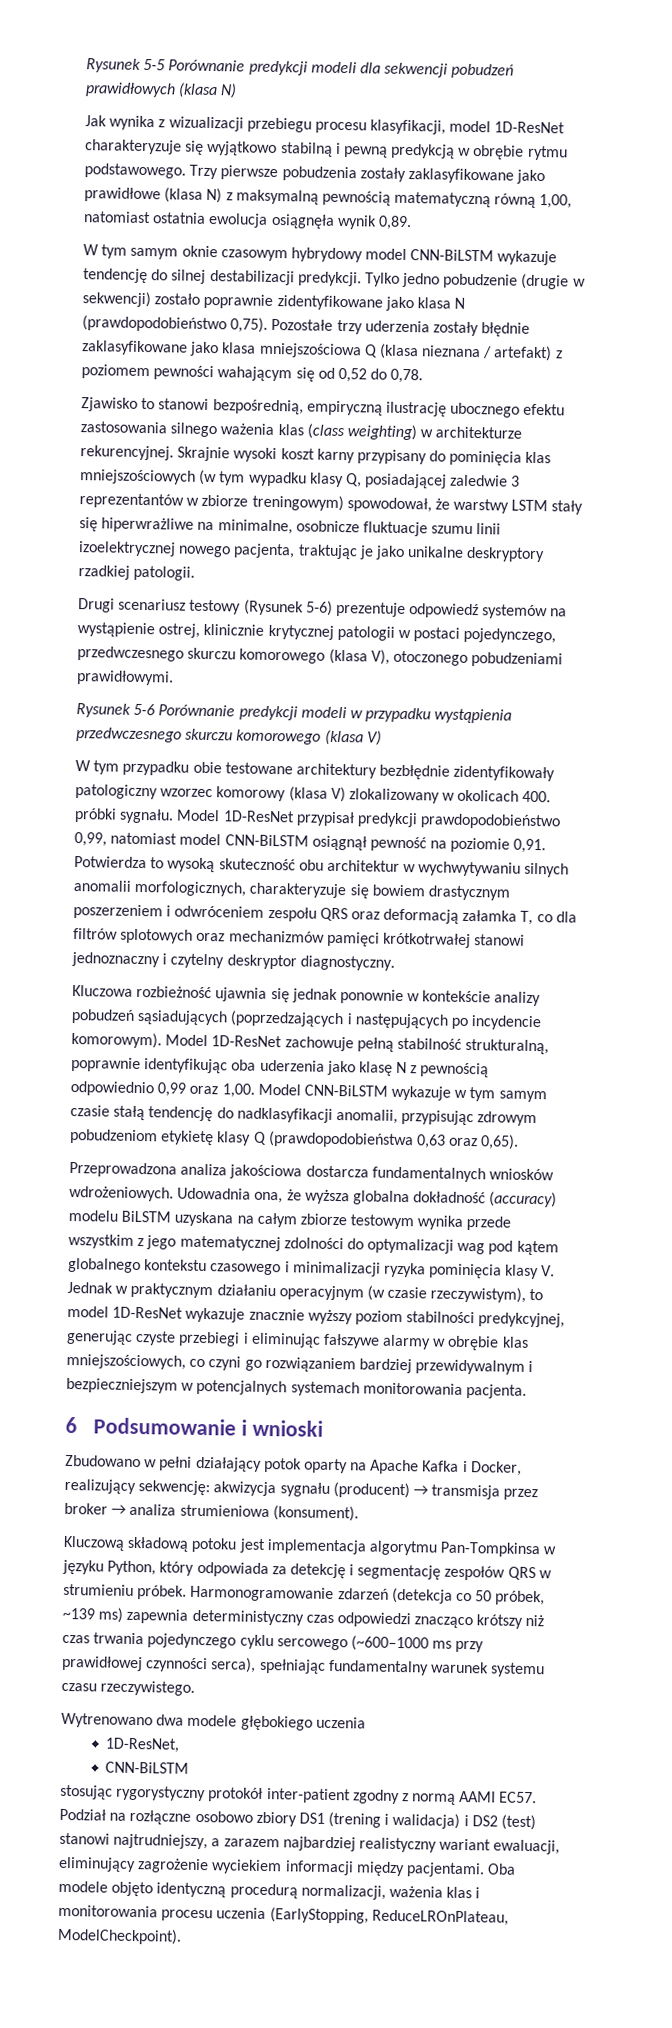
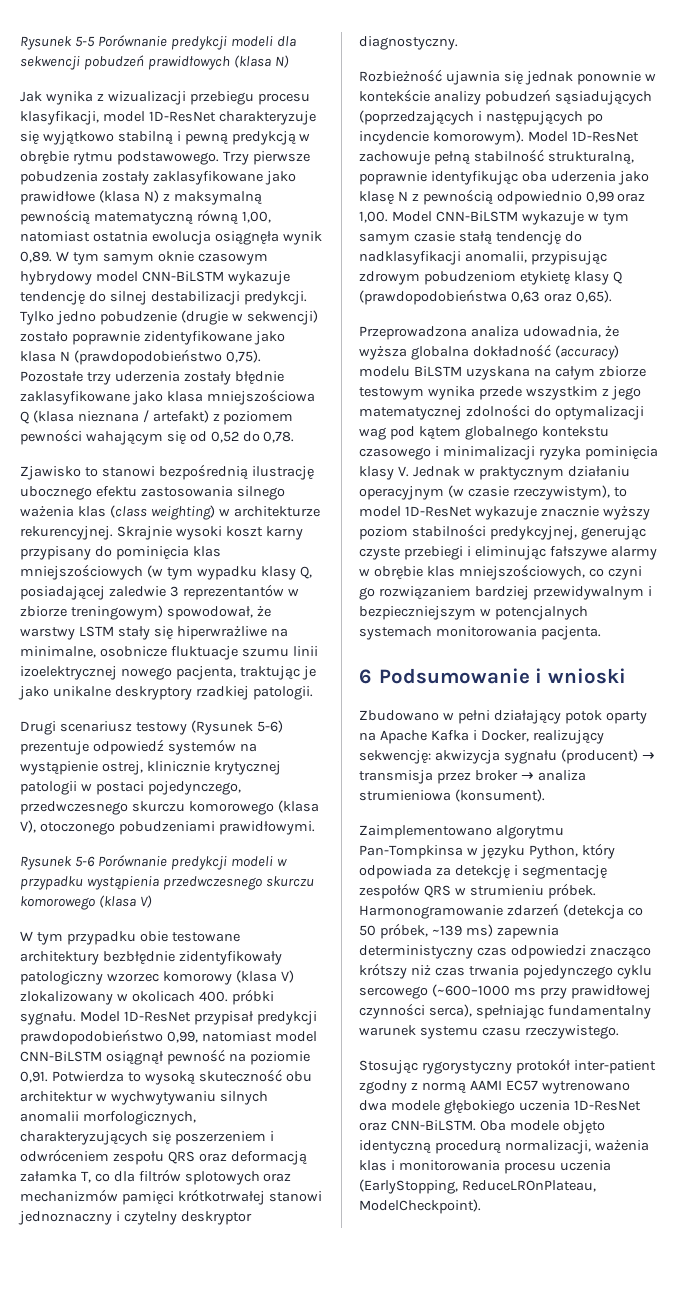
- Trzy pierwsze pobudzenia zostały zaklasyfikowane jako prawidłowe (klasa N) z maksymalną pewnością matematyczną równą 1,00, natomiast ostatnia ewolucja osiągnęła wynik 0,89.
- W tym samym oknie czasowym hybrydowy model CNN-BiLSTM wykazuje tendencję do silnej destabilizacji predykcji.
+ Trzy pierwsze pobudzenia zostały zaklasyfikowane jako prawidłowe (klasa N) z maksymalną pewnością matematyczną równą 1,00, natomiast ostatnia ewolucja osiągnęła wynik 0,89. W tym samym oknie czasowym hybrydowy model CNN-BiLSTM wykazuje tendencję do silnej destabilizacji predykcji.
- Zjawisko to stanowi bezpośrednią, empiryczną ilustrację ubocznego efektu zastosowania silnego ważenia klas (class weighting) w architekturze rekurencyjnej.
+ Zjawisko to stanowi bezpośrednią ilustrację ubocznego efektu zastosowania silnego ważenia klas (class weighting) w architekturze rekurencyjnej.
- Potwierdza to wysoką skuteczność obu architektur w wychwytywaniu silnych anomalii morfologicznych, charakteryzuje się bowiem drastycznym poszerzeniem i odwróceniem zespołu QRS oraz deformacją załamka T, co dla filtrów splotowych oraz mechanizmów pamięci krótkotrwałej stanowi jednoznaczny i czytelny deskryptor diagnostyczny.
+ Potwierdza to wysoką skuteczność obu architektur w wychwytywaniu silnych anomalii morfologicznych, charakteryzujących się poszerzeniem i odwróceniem zespołu QRS oraz deformacją załamka T, co dla filtrów splotowych oraz mechanizmów pamięci krótkotrwałej stanowi jednoznaczny i czytelny deskryptor diagnostyczny.
- Kluczowa rozbieżność ujawnia się jednak ponownie w kontekście analizy pobudzeń sąsiadujących (poprzedzających i następujących po incydencie komorowym).
+ Rozbieżność ujawnia się jednak ponownie w kontekście analizy pobudzeń sąsiadujących (poprzedzających i następujących po incydencie komorowym).
- Przeprowadzona analiza jakościowa dostarcza fundamentalnych wniosków wdrożeniowych. Udowadnia ona, że wyższa globalna dokładność (accuracy) modelu BiLSTM uzyskana na całym zbiorze testowym wynika przede wszystkim z jego matematycznej zdolności do optymalizacji wag pod kątem globalnego kontekstu czasowego i minimalizacji ryzyka pominięcia klasy V. Jednak w praktycznym działaniu operacyjnym (w czasie rzeczywistym), to model 1D-ResNet wykazuje znacznie wyższy poziom stabilności predykcyjnej, generując czyste przebiegi i eliminując fałszywe alarmy w obrębie klas mniejszościowych, co czyni go rozwiązaniem bardziej przewidywalnym i bezpieczniejszym w potencjalnych systemach monitorowania pacjenta.
+ Przeprowadzona analiza udowadnia, że wyższa globalna dokładność (accuracy) modelu BiLSTM uzyskana na całym zbiorze testowym wynika przede wszystkim z jego matematycznej zdolności do optymalizacji wag pod kątem globalnego kontekstu czasowego i minimalizacji ryzyka pominięcia klasy V. Jednak w praktycznym działaniu operacyjnym (w czasie rzeczywistym), to model 1D-ResNet wykazuje znacznie wyższy poziom stabilności predykcyjnej, generując czyste przebiegi i eliminując fałszywe alarmy w obrębie klas mniejszościowych, co czyni go rozwiązaniem bardziej przewidywalnym i bezpieczniejszym w potencjalnych systemach monitorowania pacjenta.
- Kluczową składową potoku jest implementacja algorytmu Pan-Tompkinsa w języku Python, który odpowiada za detekcję i segmentację zespołów QRS w strumieniu próbek.
+ Zaimplementowano algorytmu Pan-Tompkinsa w języku Python, który odpowiada za detekcję i segmentację zespołów QRS w strumieniu próbek.
- Wytrenowano dwa modele głębokiego uczenia
- 1D-ResNet,
- CNN-BiLSTM
- stosując rygorystyczny protokół inter-patient zgodny z normą AAMI EC57. Podział na rozłączne osobowo zbiory DS1 (trening i walidacja) i DS2 (test) stanowi najtrudniejszy, a zarazem najbardziej realistyczny wariant ewaluacji, eliminujący zagrożenie wyciekiem informacji między pacjentami.
+ Stosując rygorystyczny protokół inter-patient zgodny z normą AAMI EC57 wytrenowano dwa modele głębokiego uczenia 1D-ResNet oraz CNN-BiLSTM.

